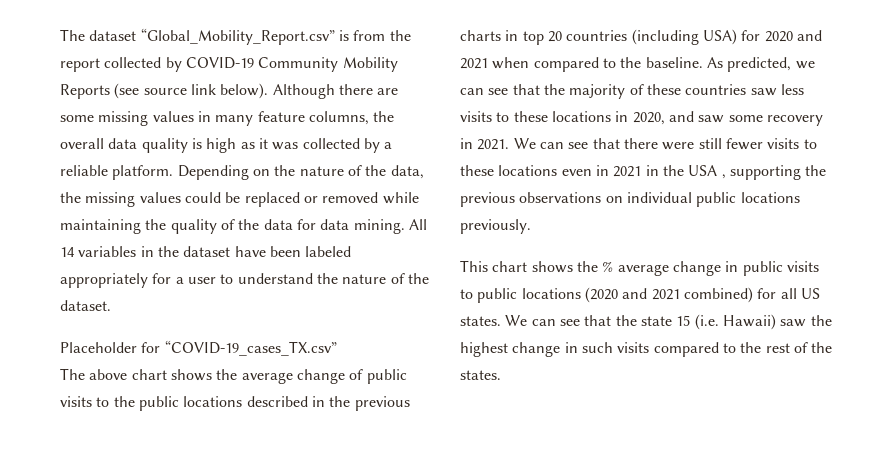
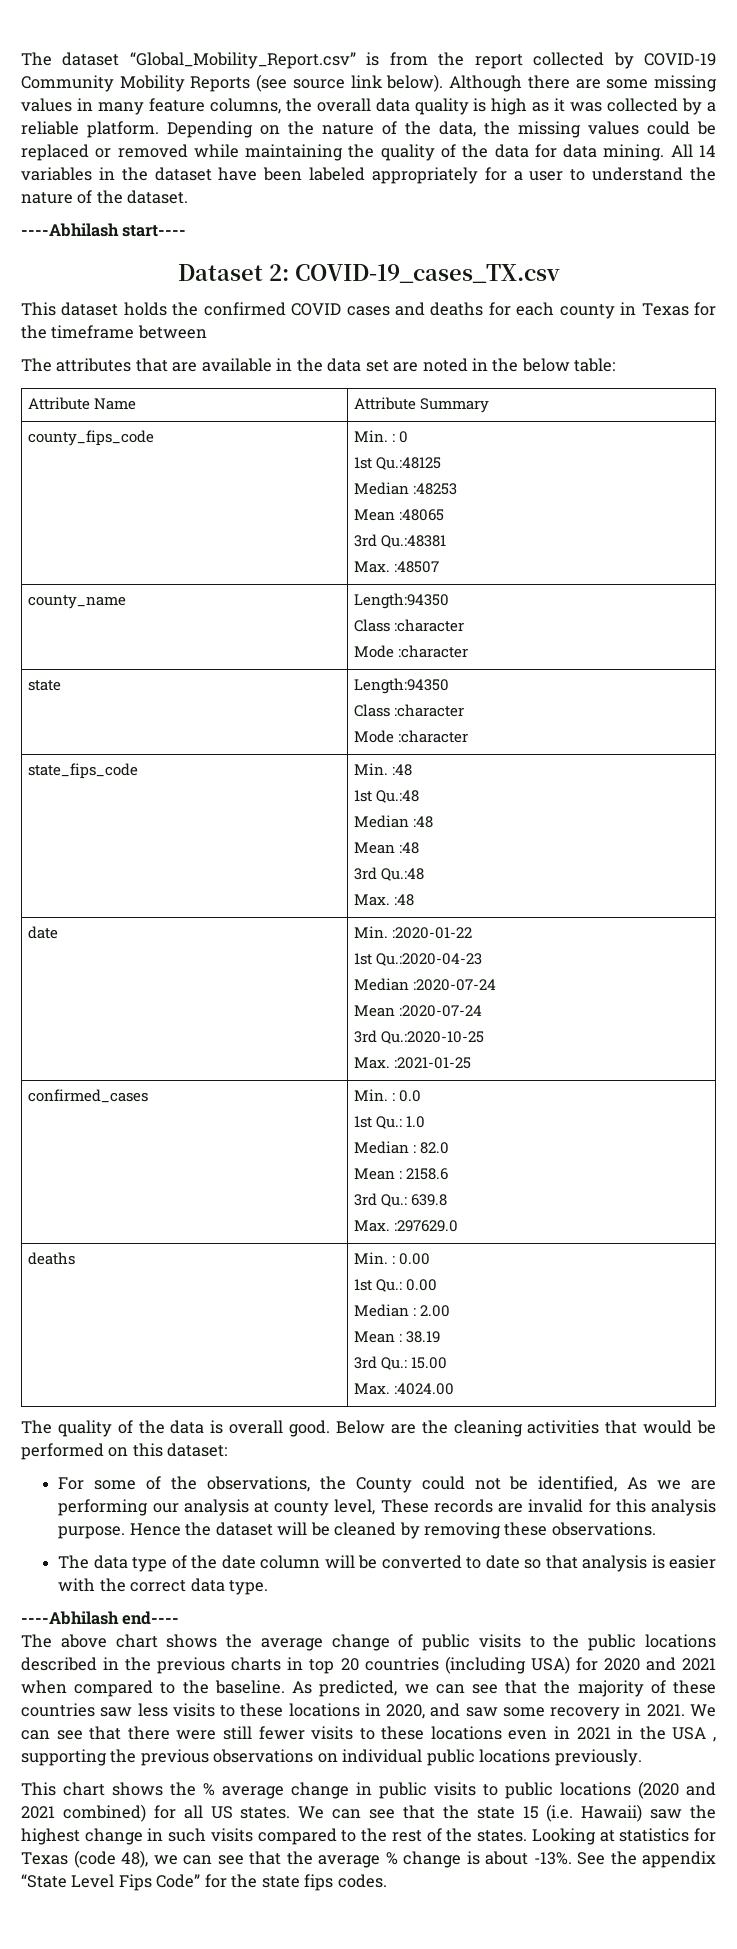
- Placeholder for “COVID-19_cases_TX.csv”
+ ----Abhilash start----
+ Dataset 2: COVID-19_cases_TX.csv
+ This dataset holds the confirmed COVID cases and deaths for each county in Texas for the timeframe between
+ The attributes that are available in the data set are noted in the below table:
+ Attribute Name | Attribute Summary
+ county_fips_code | Min. : 0
+ 1st Qu.:48125
+ Median :48253
+ Mean :48065
+ 3rd Qu.:48381
+ Max. :48507
+ county_name | Length:94350
+ Class :character
+ Mode :character
+ state | Length:94350
+ Class :character
+ Mode :character
+ state_fips_code | Min. :48
+ 1st Qu.:48
+ Median :48
+ Mean :48
+ 3rd Qu.:48
+ Max. :48
+ date | Min. :2020-01-22
+ 1st Qu.:2020-04-23
+ Median :2020-07-24
+ Mean :2020-07-24
+ 3rd Qu.:2020-10-25
+ Max. :2021-01-25
+ confirmed_cases | Min. : 0.0
+ 1st Qu.: 1.0
+ Median : 82.0
+ Mean : 2158.6
+ 3rd Qu.: 639.8
+ Max. :297629.0
+ deaths | Min. : 0.00
+ 1st Qu.: 0.00
+ Median : 2.00
+ Mean : 38.19
+ 3rd Qu.: 15.00
+ Max. :4024.00
+ The quality of the data is overall good. Below are the cleaning activities that would be performed on this dataset:
+ For some of the observations, the County could not be identified, As we are performing our analysis at county level, These records are invalid for this analysis purpose. Hence the dataset will be cleaned by removing these observations.
+ The data type of the date column will be converted to date so that analysis is easier with the correct data type.
+ ----Abhilash end----
+ Looking at statistics for Texas (code 48), we can see that the average % change is about -13%. See the appendix “State Level Fips Code” for the state fips codes.

